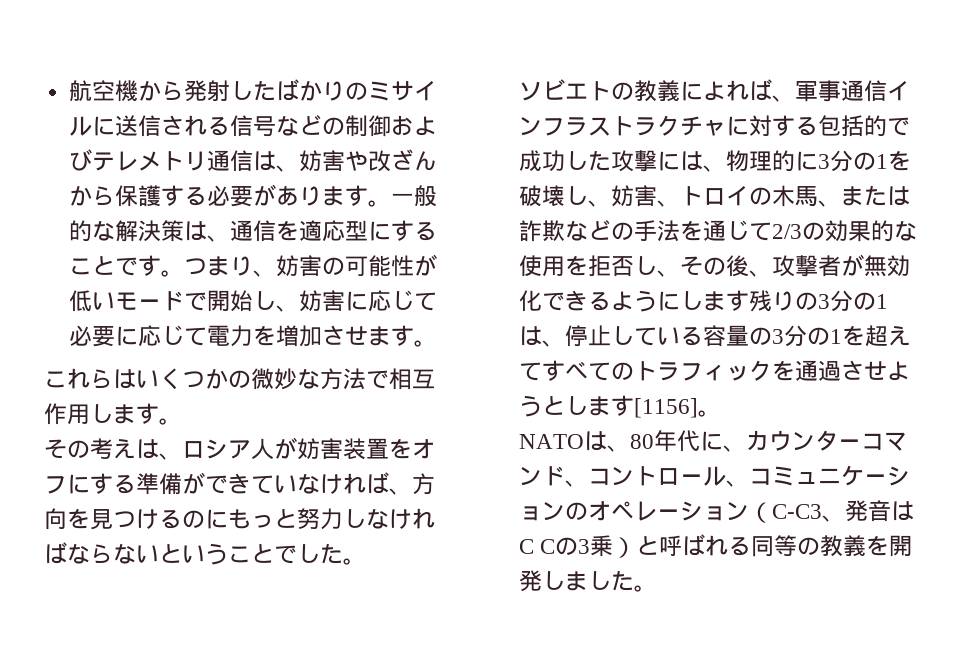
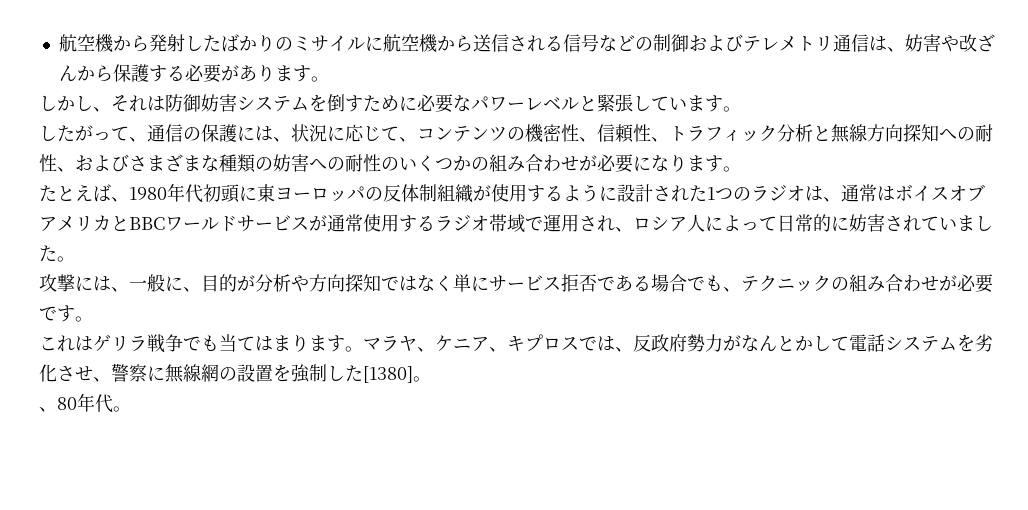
- 航空機から発射したばかりのミサイルに送信される信号などの制御およびテレメトリ通信は、妨害や改ざんから保護する必要があります。一般的な解決策は、通信を適応型にすることです。つまり、妨害の可能性が低いモードで開始し、妨害に応じて必要に応じて電力を増加させます。
- これらはいくつかの微妙な方法で相互作用します。
- その考えは、ロシア人が妨害装置をオフにする準備ができていなければ、方向を見つけるのにもっと努力しなければならないということでした。
- ソビエトの教義によれば、軍事通信インフラストラクチャに対する包括的で成功した攻撃には、物理的に3分の1を破壊し、妨害、トロイの木馬、または詐欺などの手法を通じて2/3の効果的な使用を拒否し、その後、攻撃者が無効化できるようにします残りの3分の1は、停止している容量の3分の1を超えてすべてのトラフィックを通過させようとします[1156]。
- NATOは、80年代に、カウンターコマンド、コントロール、コミュニケーションのオペレーション（C-C3、発音はC Cの3乗）と呼ばれる同等の教義を開発しました。
+ 航空機から発射したばかりのミサイルに航空機から送信される信号などの制御およびテレメトリ通信は、妨害や改ざんから保護する必要があります。
+ しかし、それは防御妨害システムを倒すために必要なパワーレベルと緊張しています。
+ したがって、通信の保護には、状況に応じて、コンテンツの機密性、信頼性、トラフィック分析と無線方向探知への耐性、およびさまざまな種類の妨害への耐性のいくつかの組み合わせが必要になります。
+ たとえば、1980年代初頭に東ヨーロッパの反体制組織が使用するように設計された1つのラジオは、通常はボイスオブアメリカとBBCワールドサービスが通常使用するラジオ帯域で運用され、ロシア人によって日常的に妨害されていました。
+ 攻撃には、一般に、目的が分析や方向探知ではなく単にサービス拒否である場合でも、テクニックの組み合わせが必要です。
+ これはゲリラ戦争でも当てはまります。マラヤ、ケニア、キプロスでは、反政府勢力がなんとかして電話システムを劣化させ、警察に無線網の設置を強制した[1380]。
+ 、80年代。

